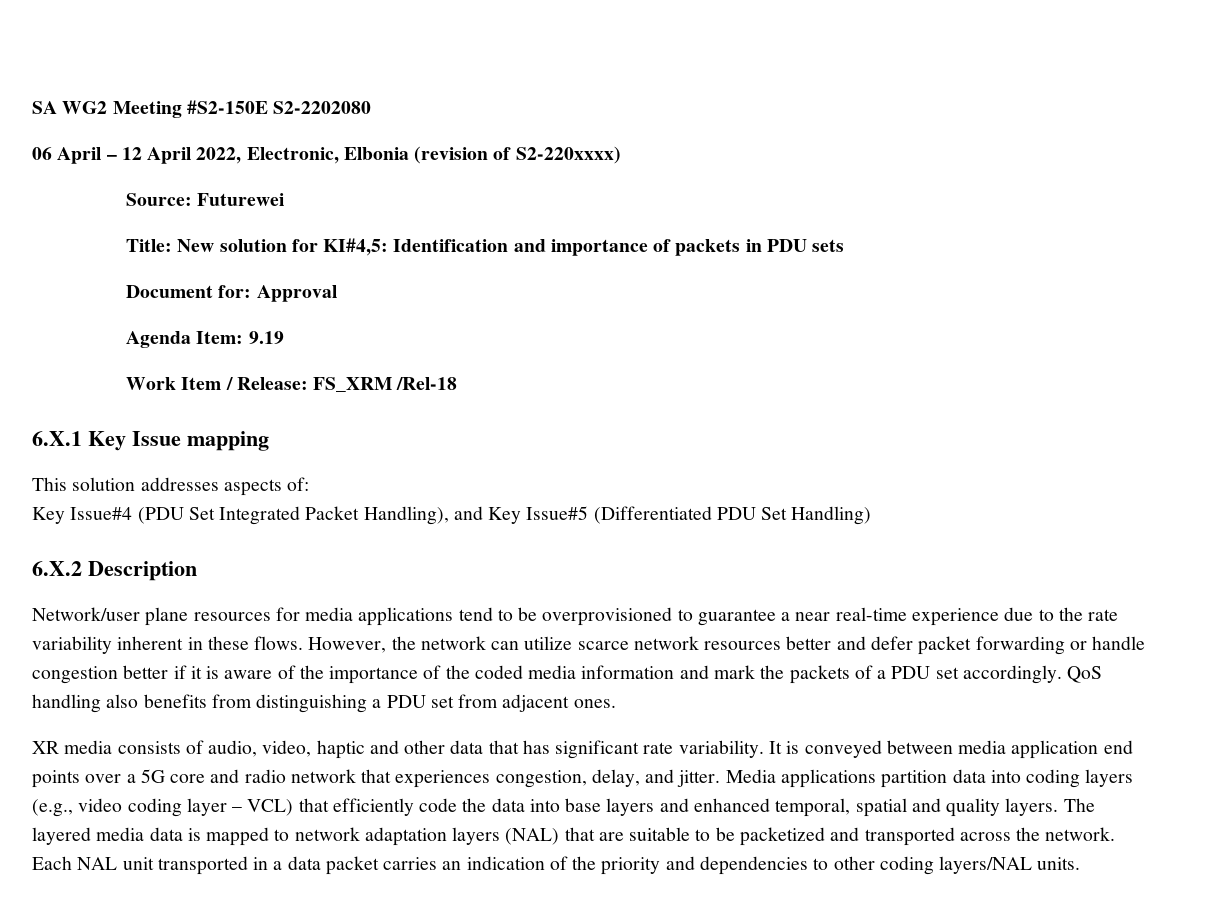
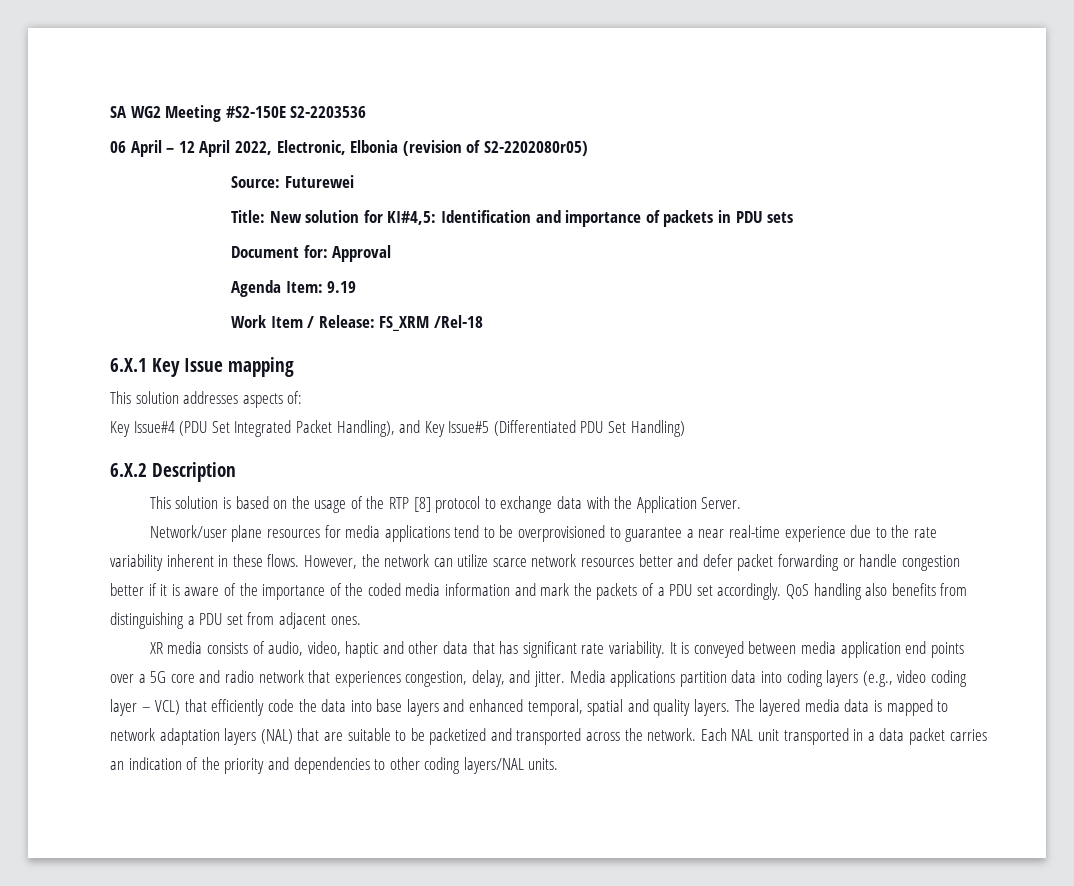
- SA WG2 Meeting #S2-150E S2-2202080
+ SA WG2 Meeting #S2-150E S2-2203536
- 06 April – 12 April 2022, Electronic, Elbonia (revision of S2-220xxxx)
+ 06 April – 12 April 2022, Electronic, Elbonia (revision of S2-2202080r05)
+ This solution is based on the usage of the RTP [8] protocol to exchange data with the Application Server.

